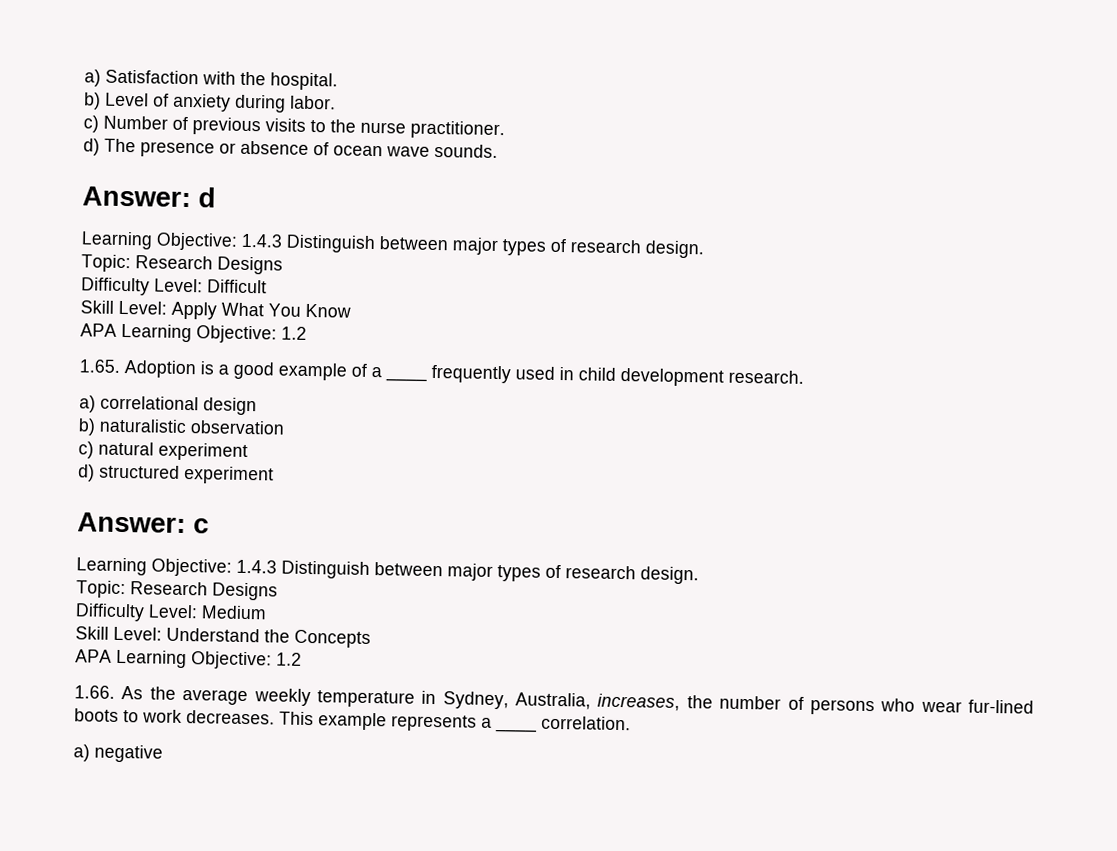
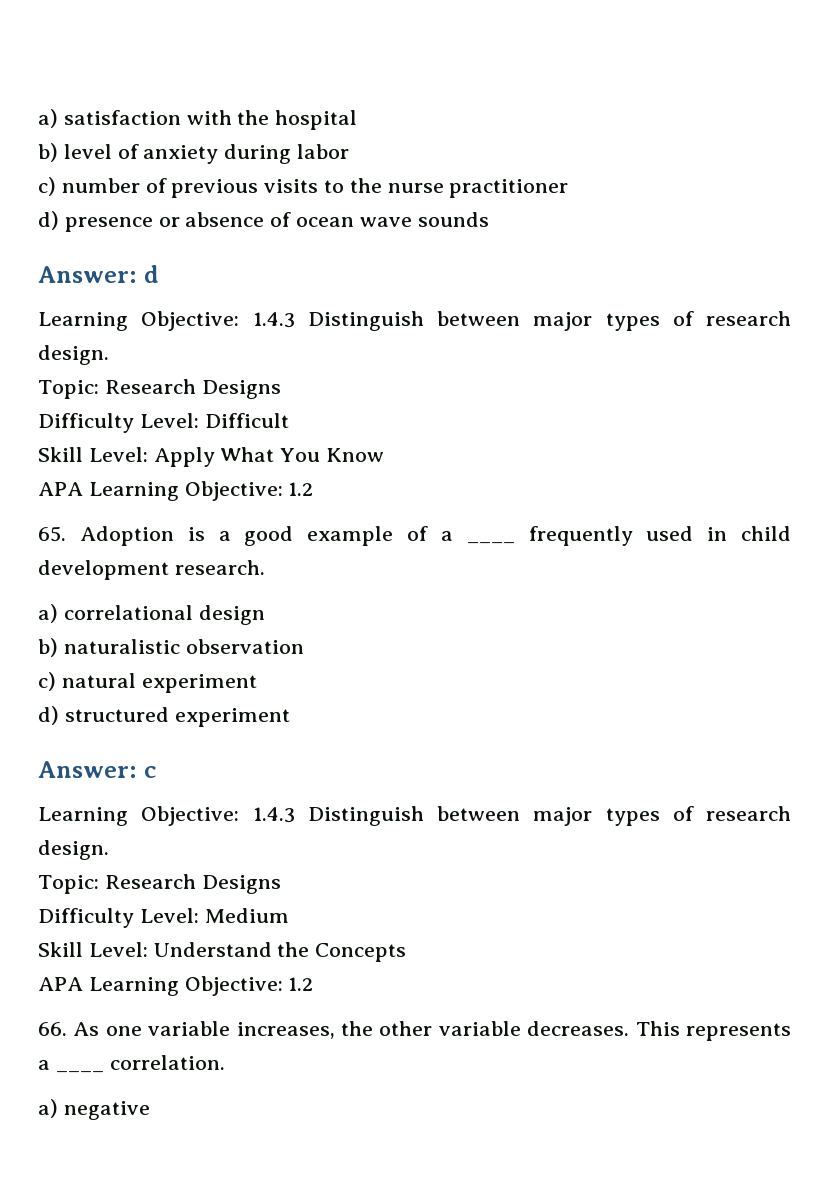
- a) Satisfaction with the hospital.
- b) Level of anxiety during labor.
- c) Number of previous visits to the nurse practitioner.
- d) The presence or absence of ocean wave sounds.
+ a) satisfaction with the hospital
+ b) level of anxiety during labor
+ c) number of previous visits to the nurse practitioner
+ d) presence or absence of ocean wave sounds
- 1.65. Adoption is a good example of a ____ frequently used in child development research.
+ 65. Adoption is a good example of a ____ frequently used in child development research.
- 1.66. As the average weekly temperature in Sydney, Australia, increases, the number of persons who wear fur-lined boots to work decreases.
+ 66. As one variable increases, the other variable decreases.
- This example represents a ____ correlation.
+ This represents a ____ correlation.

